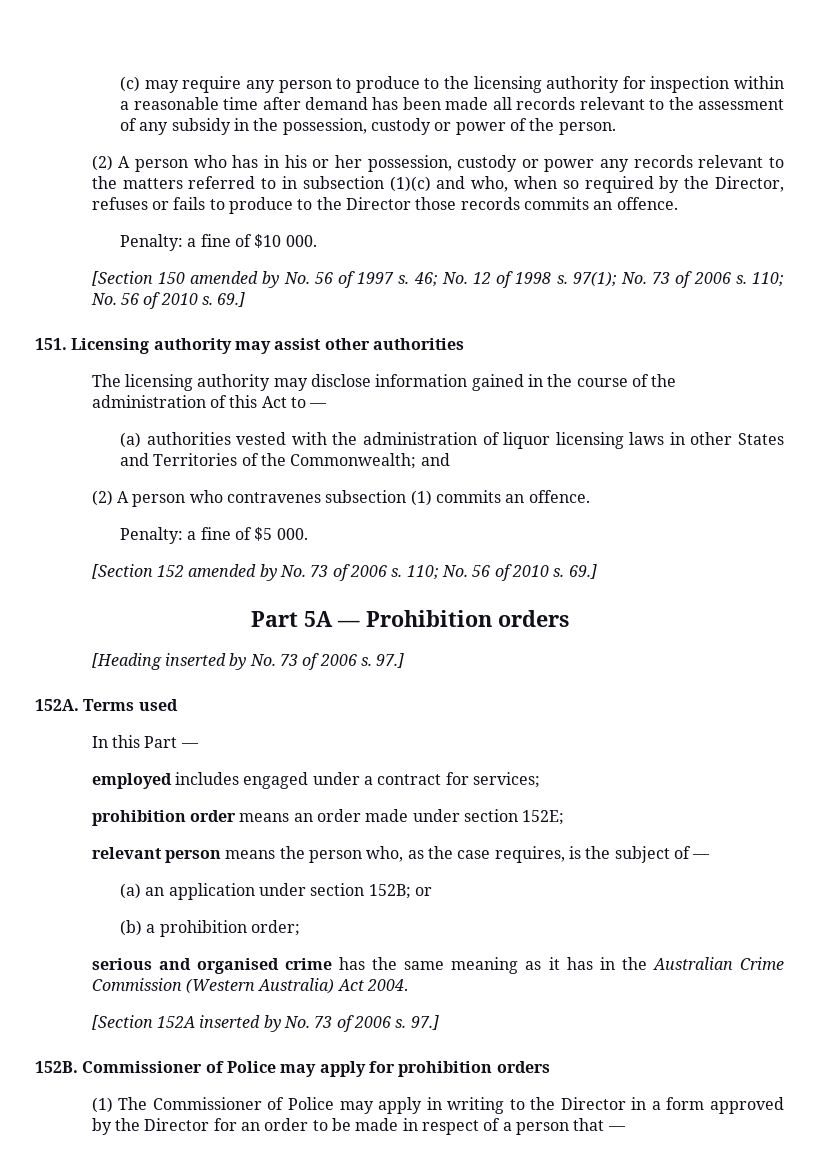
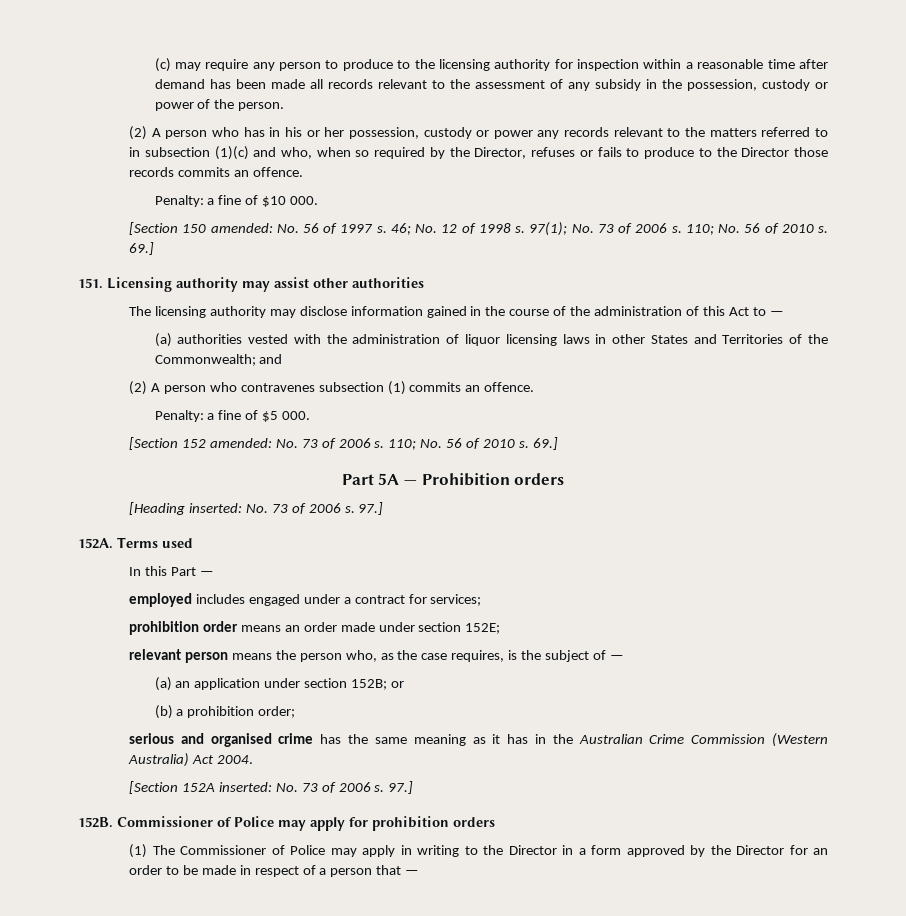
- [Section 150 amended by No. 56 of 1997 s.
+ [Section 150 amended: No. 56 of 1997 s.
- [Section 152 amended by No. 73 of 2006 s.
+ [Section 152 amended: No. 73 of 2006 s.
- [Heading inserted by No. 73 of 2006 s.
+ [Heading inserted: No. 73 of 2006 s.
- [Section 152A inserted by No. 73 of 2006 s.
+ [Section 152A inserted: No. 73 of 2006 s.

